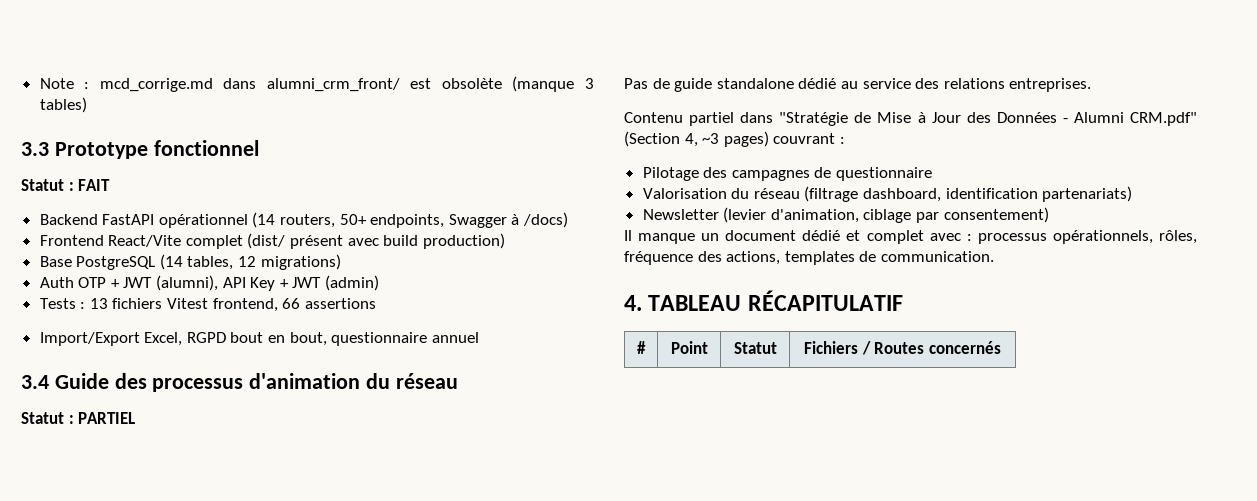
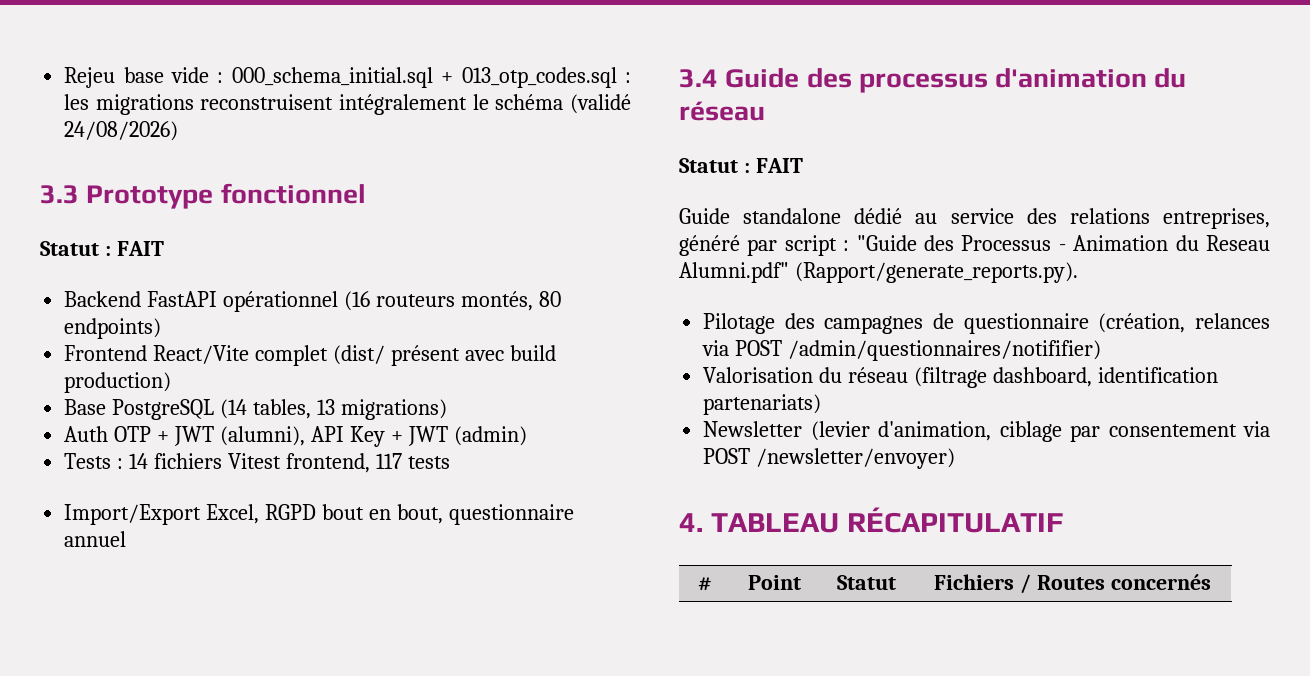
- Note : mcd_corrige.md dans alumni_crm_front/ est obsolète (manque 3 tables)
+ Rejeu base vide : 000_schema_initial.sql + 013_otp_codes.sql : les migrations reconstruisent intégralement le schéma (validé 24/08/2026)
- Backend FastAPI opérationnel (14 routers, 50+ endpoints, Swagger à /docs)
+ Backend FastAPI opérationnel (16 routeurs montés, 80 endpoints)
- Base PostgreSQL (14 tables, 12 migrations)
+ Base PostgreSQL (14 tables, 13 migrations)
- Tests : 13 fichiers Vitest frontend, 66 assertions
+ Tests : 14 fichiers Vitest frontend, 117 tests
  3.4 Guide des processus d'animation du réseau
- Statut : PARTIEL
- Pas de guide standalone dédié au service des relations entreprises.
- Contenu partiel dans "Stratégie de Mise à Jour des Données - Alumni CRM.pdf" (Section 4, ~3 pages) couvrant :
+ Statut : FAIT
+ Guide standalone dédié au service des relations entreprises, généré par script : "Guide des Processus - Animation du Reseau Alumni.pdf" (Rapport/generate_reports.py).
- Pilotage des campagnes de questionnaire
+ Pilotage des campagnes de questionnaire (création, relances via POST /admin/questionnaires/notififier)
- Newsletter (levier d'animation, ciblage par consentement)
- Il manque un document dédié et complet avec : processus opérationnels, rôles, fréquence des actions, templates de communication.
+ Newsletter (levier d'animation, ciblage par consentement via POST /newsletter/envoyer)

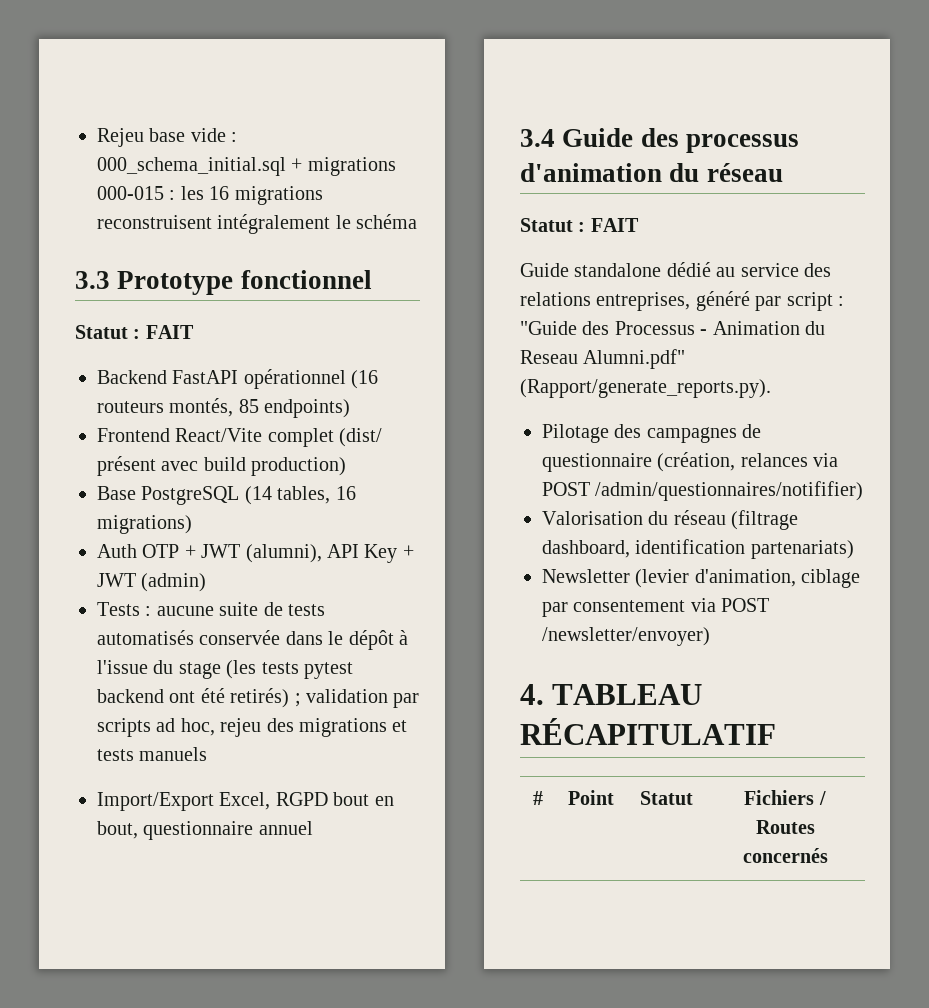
- Rejeu base vide : 000_schema_initial.sql + 013_otp_codes.sql : les migrations reconstruisent intégralement le schéma (validé 24/08/2026)
+ Rejeu base vide : 000_schema_initial.sql + migrations 000-015 : les 16 migrations reconstruisent intégralement le schéma
- Backend FastAPI opérationnel (16 routeurs montés, 80 endpoints)
+ Backend FastAPI opérationnel (16 routeurs montés, 85 endpoints)
- Base PostgreSQL (14 tables, 13 migrations)
+ Base PostgreSQL (14 tables, 16 migrations)
- Tests : 14 fichiers Vitest frontend, 117 tests
+ Tests : aucune suite de tests automatisés conservée dans le dépôt à l'issue du stage (les tests pytest backend ont été retirés) ; validation par scripts ad hoc, rejeu des migrations et tests manuels

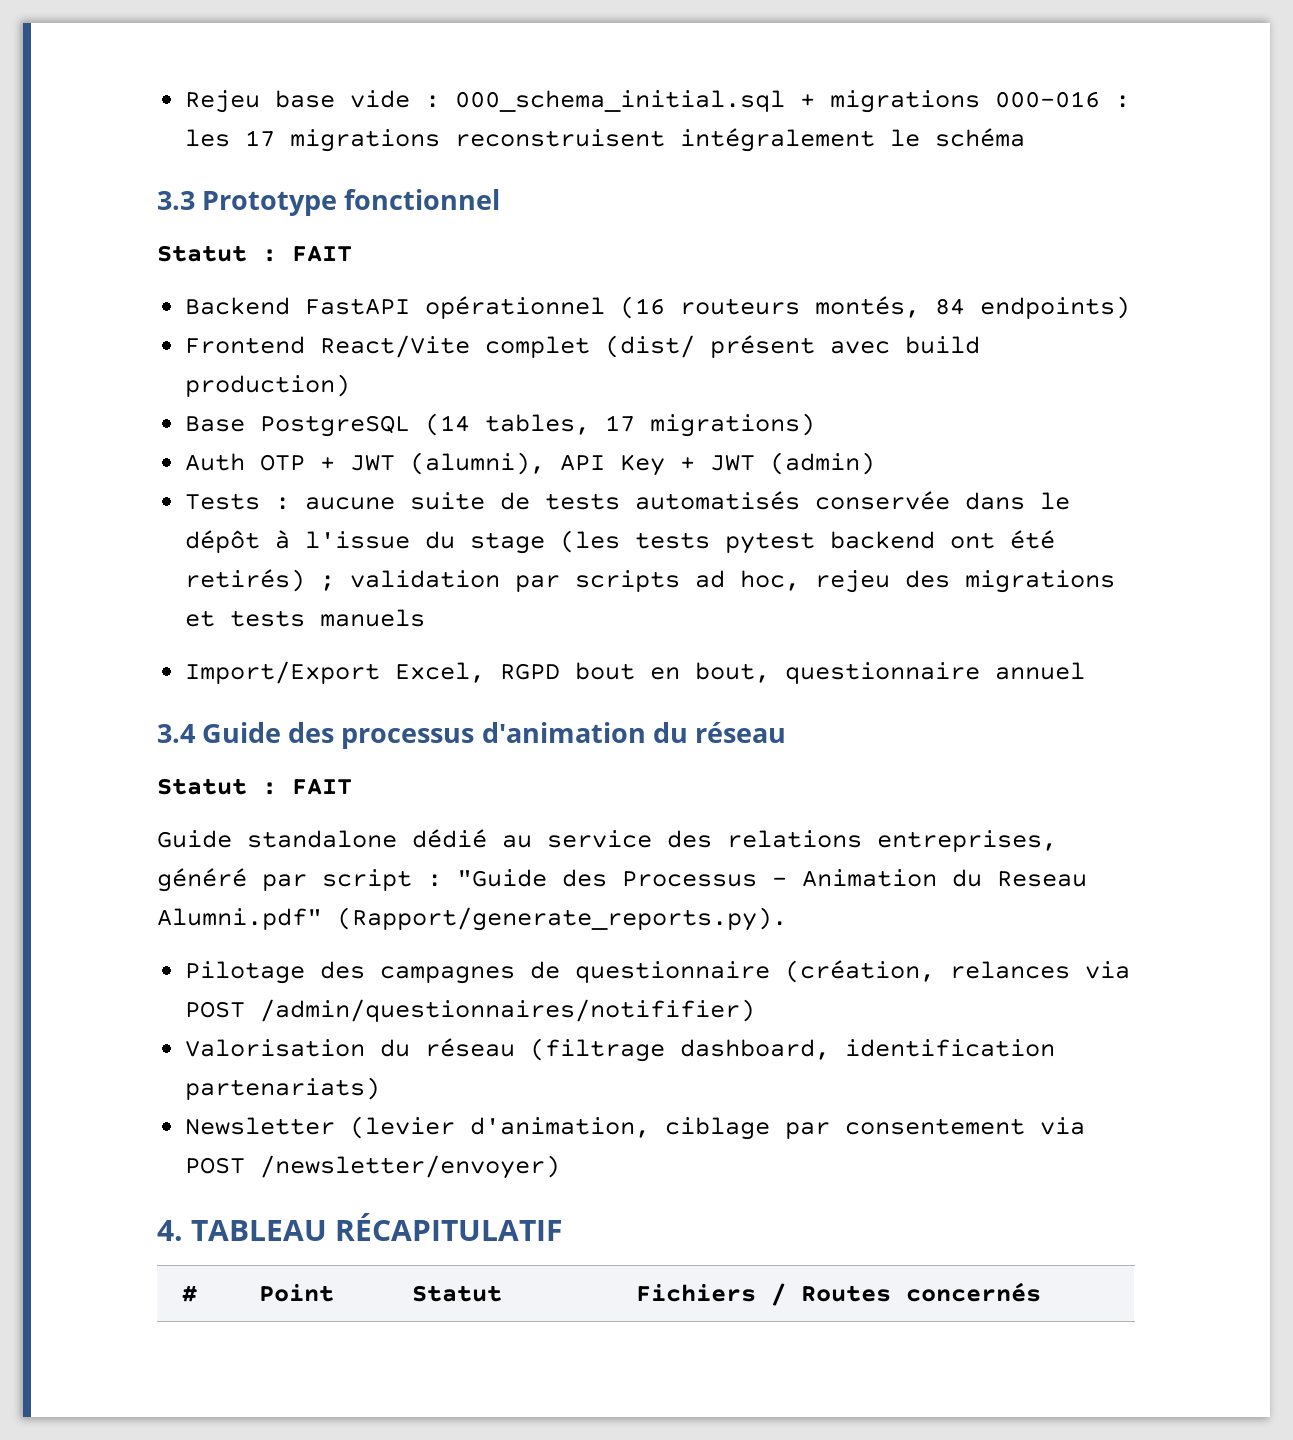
- Rejeu base vide : 000_schema_initial.sql + migrations 000-015 : les 16 migrations reconstruisent intégralement le schéma
+ Rejeu base vide : 000_schema_initial.sql + migrations 000-016 : les 17 migrations reconstruisent intégralement le schéma
- Backend FastAPI opérationnel (16 routeurs montés, 85 endpoints)
+ Backend FastAPI opérationnel (16 routeurs montés, 84 endpoints)
- Base PostgreSQL (14 tables, 16 migrations)
+ Base PostgreSQL (14 tables, 17 migrations)

